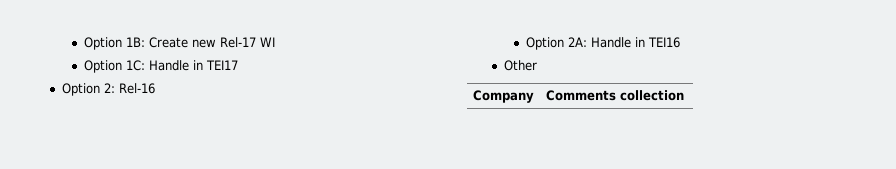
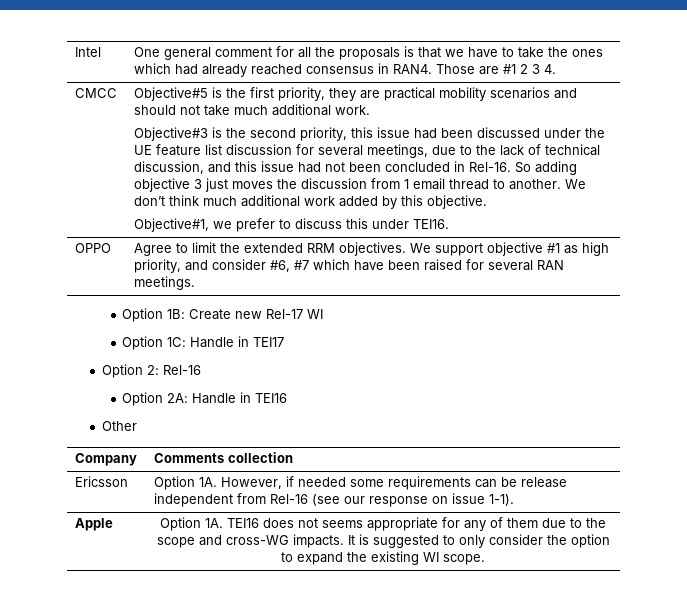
+ Intel | One general comment for all the proposals is that we have to take the ones which had already reached consensus in RAN4. Those are #1 2 3 4.
+ CMCC | Objective#5 is the first priority, they are practical mobility scenarios and should not take much additional work.
+ Objective#3 is the second priority, this issue had been discussed under the UE feature list discussion for several meetings, due to the lack of technical discussion, and this issue had not been concluded in Rel-16. So adding objective 3 just moves the discussion from 1 email thread to another. We don’t think much additional work added by this objective.
+ Objective#1, we prefer to discuss this under TEI16.
+ OPPO | Agree to limit the extended RRM objectives. We support objective #1 as high priority, and consider #6, #7 which have been raised for several RAN meetings.
+ Ericsson | Option 1A. However, if needed some requirements can be release independent from Rel-16 (see our response on issue 1-1).
+ Apple | Option 1A. TEI16 does not seems appropriate for any of them due to the scope and cross-WG impacts. It is suggested to only consider the option to expand the existing WI scope.

